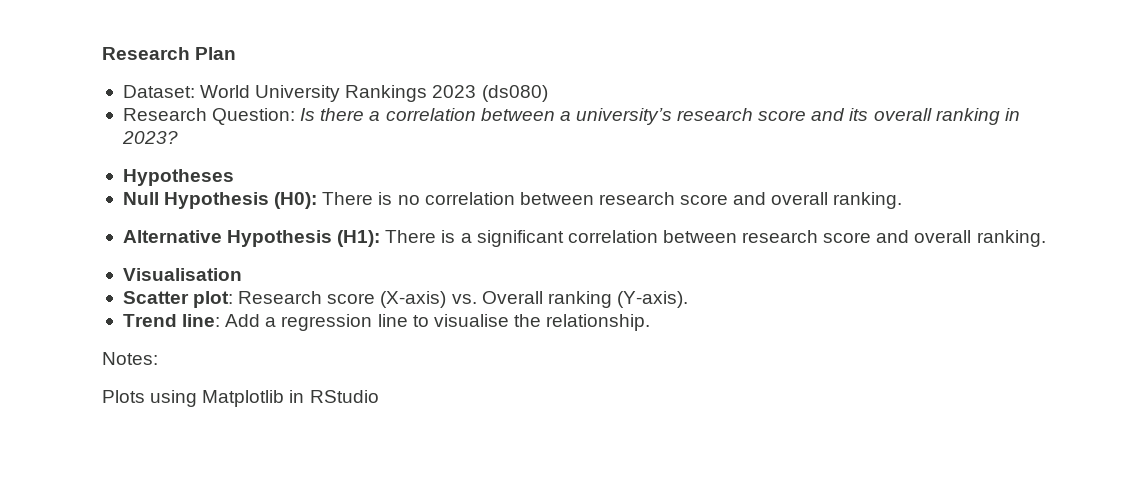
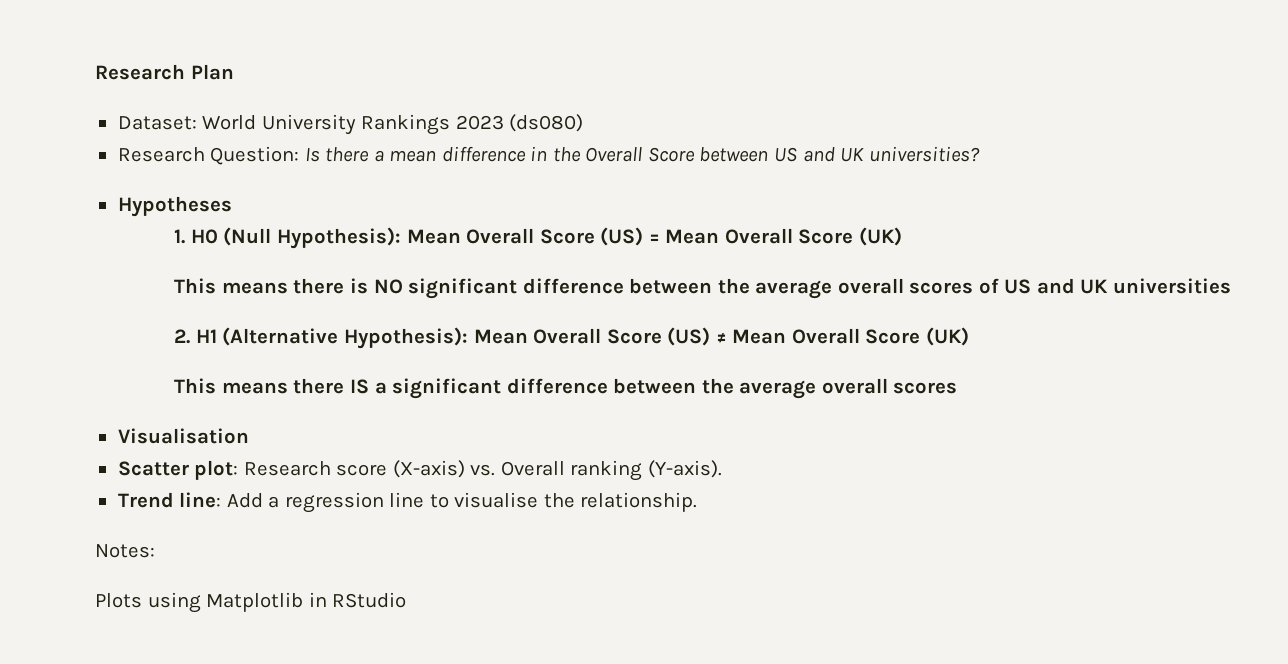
- Research Question: Is there a correlation between a university’s research score and its overall ranking in 2023?
+ Research Question: Is there a mean difference in the Overall Score between US and UK universities?
  Hypotheses
- Null Hypothesis (H0): There is no correlation between research score and overall ranking.
- Alternative Hypothesis (H1): There is a significant correlation between research score and overall ranking.
+ 1. H0 (Null Hypothesis): Mean Overall Score (US) = Mean Overall Score (UK)
+ This means there is NO significant difference between the average overall scores of US and UK universities
+ 2. H1 (Alternative Hypothesis): Mean Overall Score (US) ≠ Mean Overall Score (UK)
+ This means there IS a significant difference between the average overall scores

